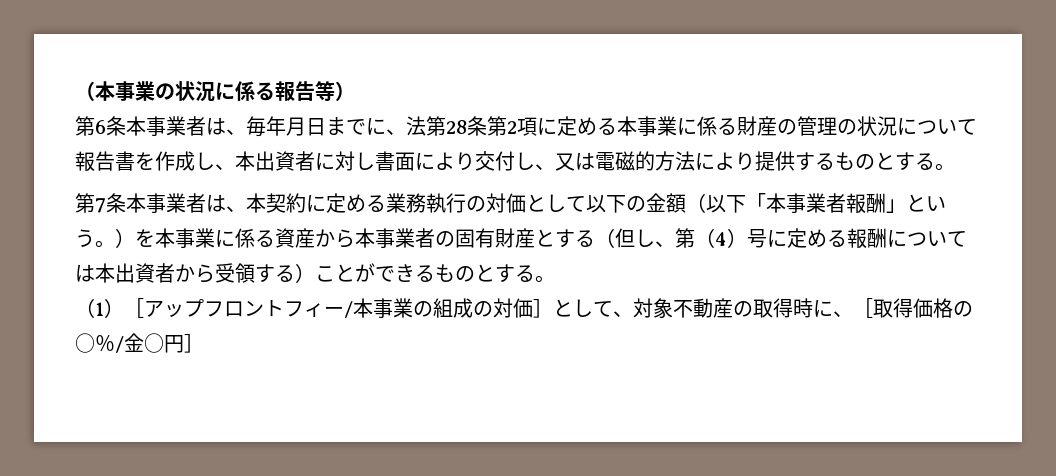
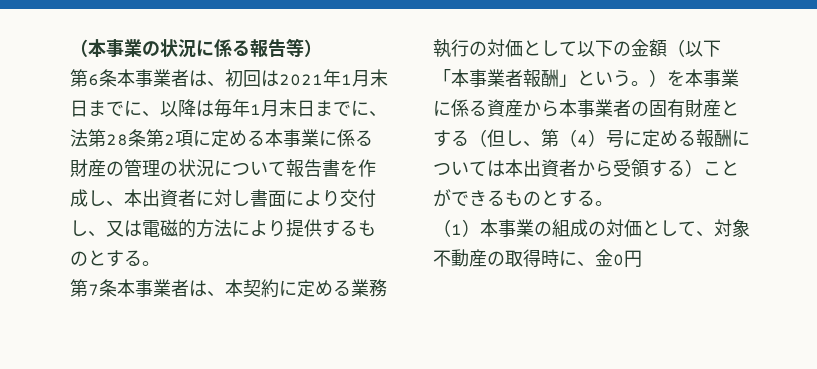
- 第6条本事業者は、毎年月日までに、法第28条第2項に定める本事業に係る財産の管理の状況について報告書を作成し、本出資者に対し書面により交付し、又は電磁的方法により提供するものとする。
+ 第6条本事業者は、初回は2021年1月末日までに、以降は毎年1月末日までに、法第28条第2項に定める本事業に係る財産の管理の状況について報告書を作成し、本出資者に対し書面により交付し、又は電磁的方法により提供するものとする。
- （1）［アップフロントフィー/本事業の組成の対価］として、対象不動産の取得時に、［取得価格の○％/金○円］
+ （1）本事業の組成の対価として、対象不動産の取得時に、金0円

